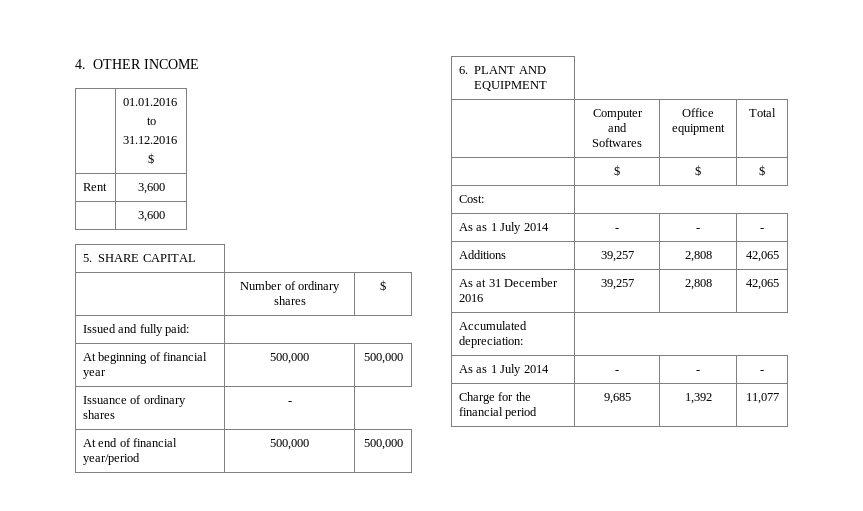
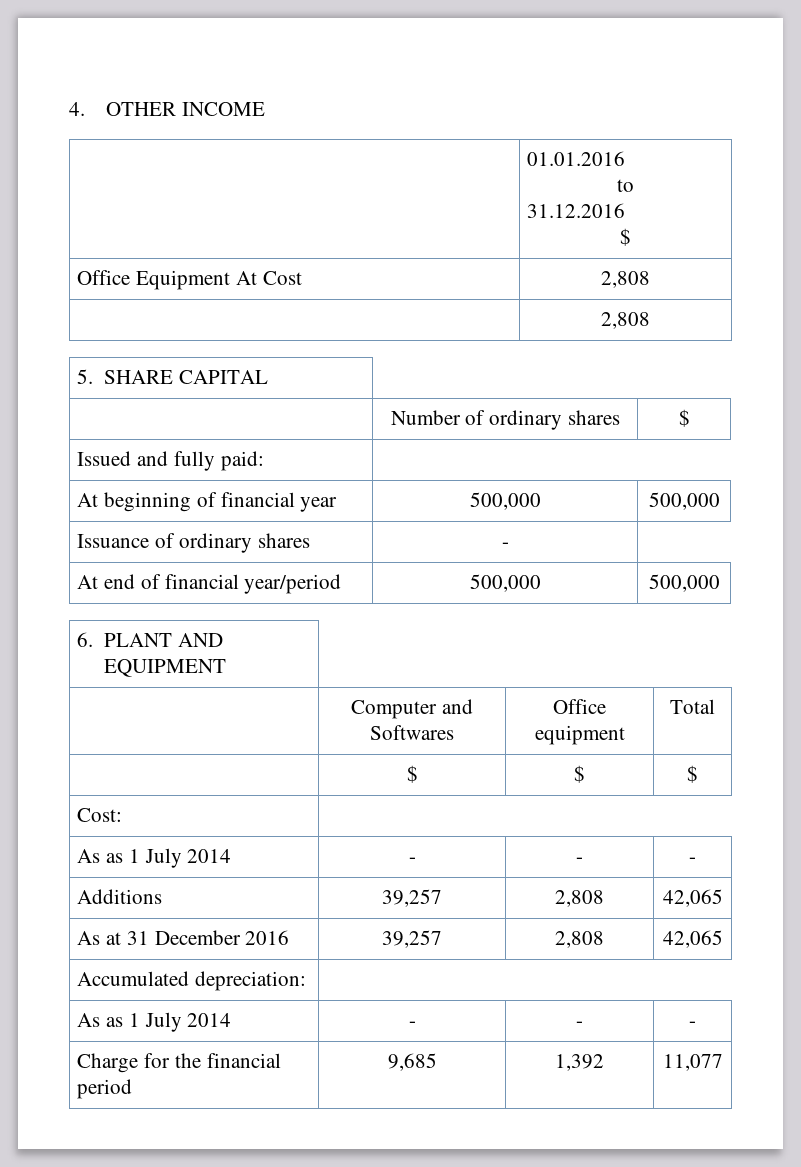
- Rent | 3,600
- | 3,600
+ Office Equipment At Cost | 2,808
+ | 2,808

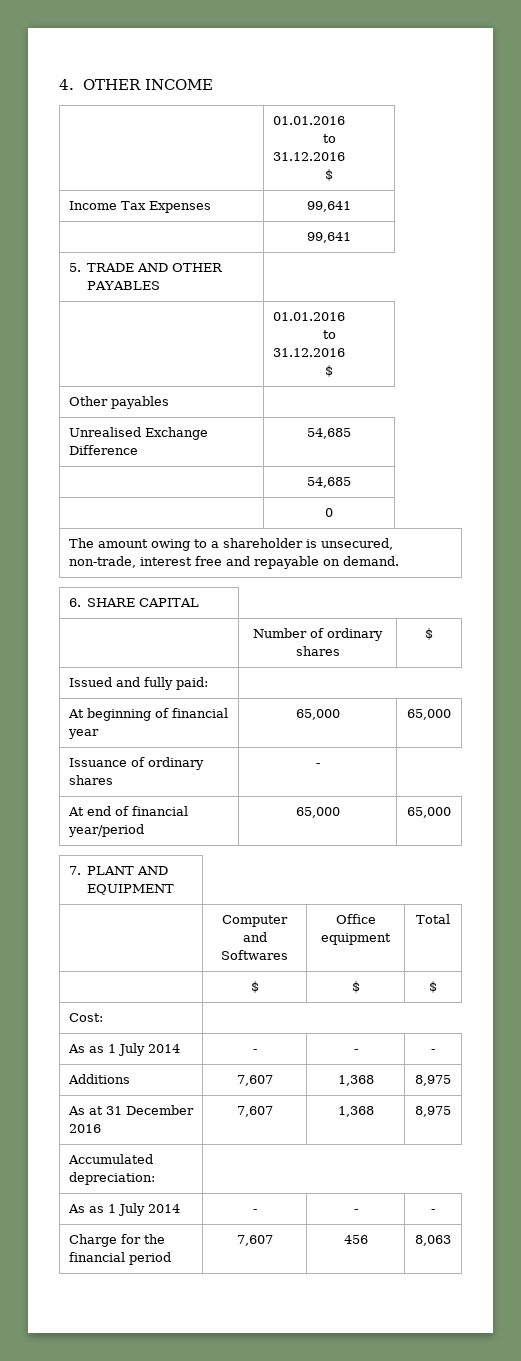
- Office Equipment At Cost | 2,808
- | 2,808
- 5. SHARE CAPITAL
+ Income Tax Expenses | 99,641
+ | 99,641
+ 5. TRADE AND OTHER PAYABLES
+ | 01.01.2016
+ to
+ 31.12.2016
+ $
+ Other payables
+ Unrealised Exchange Difference | 54,685
+ | 54,685
+ | 0
+ The amount owing to a shareholder is unsecured, non-trade, interest free and repayable on demand.
+ 6. SHARE CAPITAL
- At beginning of financial year | 500,000 | 500,000
+ At beginning of financial year | 65,000 | 65,000
- At end of financial year/period | 500,000 | 500,000
- 6. PLANT AND EQUIPMENT
+ At end of financial year/period | 65,000 | 65,000
+ 7. PLANT AND EQUIPMENT
- Additions | 39,257 | 2,808 | 42,065
+ Additions | 7,607 | 1,368 | 8,975
- As at 31 December 2016 | 39,257 | 2,808 | 42,065
+ As at 31 December 2016 | 7,607 | 1,368 | 8,975
- Charge for the financial period | 9,685 | 1,392 | 11,077
+ Charge for the financial period | 7,607 | 456 | 8,063

